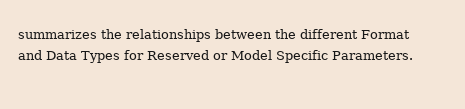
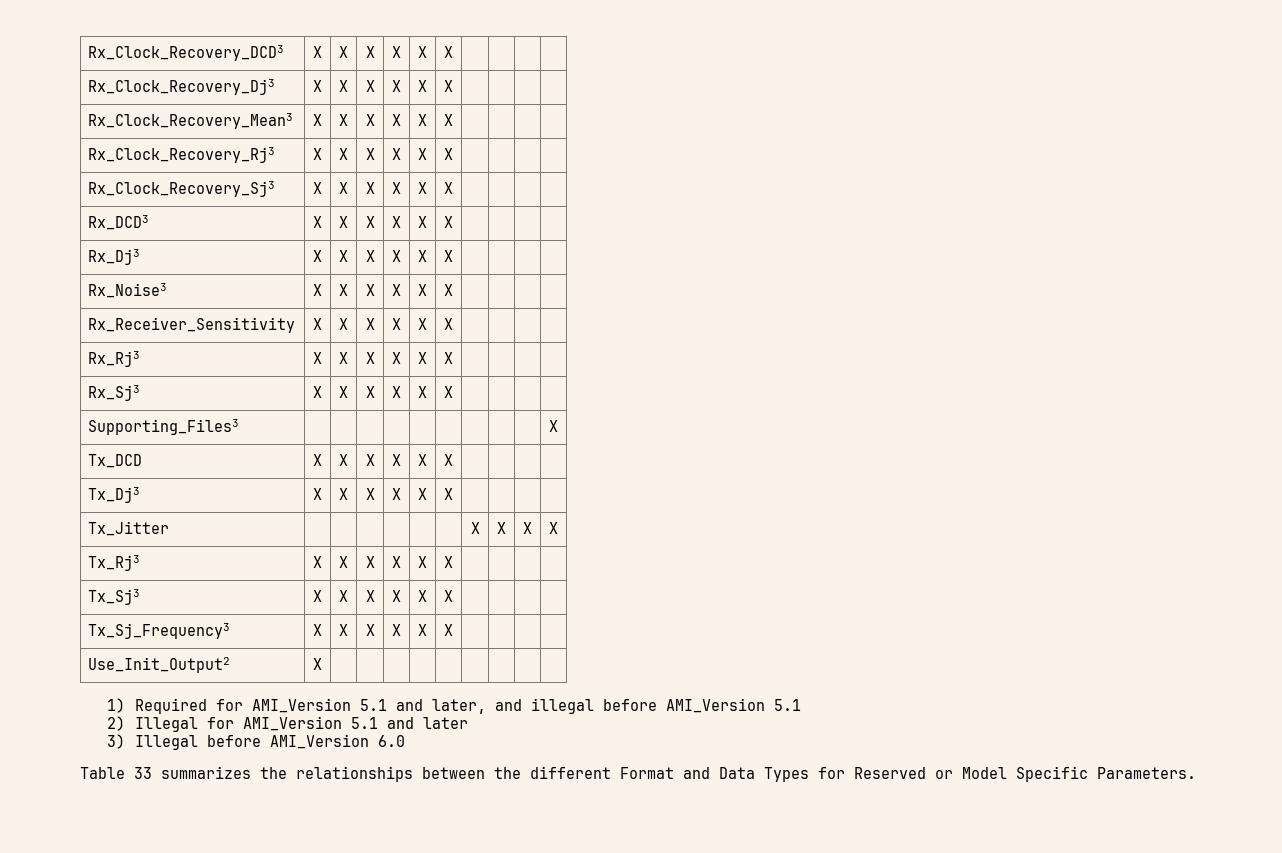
- summarizes the relationships between the different Format and Data Types for Reserved or Model Specific Parameters.
+ Rx_Clock_Recovery_DCD3 | X | X | X | X | X | X | | | |
+ Rx_Clock_Recovery_Dj3 | X | X | X | X | X | X | | | |
+ Rx_Clock_Recovery_Mean3 | X | X | X | X | X | X | | | |
+ Rx_Clock_Recovery_Rj3 | X | X | X | X | X | X | | | |
+ Rx_Clock_Recovery_Sj3 | X | X | X | X | X | X | | | |
+ Rx_DCD3 | X | X | X | X | X | X | | | |
+ Rx_Dj3 | X | X | X | X | X | X | | | |
+ Rx_Noise3 | X | X | X | X | X | X | | | |
+ Rx_Receiver_Sensitivity | X | X | X | X | X | X | | | |
+ Rx_Rj3 | X | X | X | X | X | X | | | |
+ Rx_Sj3 | X | X | X | X | X | X | | | |
+ Supporting_Files3 | | | | | | | | | | X
+ Tx_DCD | X | X | X | X | X | X | | | |
+ Tx_Dj3 | X | X | X | X | X | X | | | |
+ Tx_Jitter | | | | | | | X | X | X | X
+ Tx_Rj3 | X | X | X | X | X | X | | | |
+ Tx_Sj3 | X | X | X | X | X | X | | | |
+ Tx_Sj_Frequency3 | X | X | X | X | X | X | | | |
+ Use_Init_Output2 | X | | | | | | | | |
+ 1) Required for AMI_Version 5.1 and later, and illegal before AMI_Version 5.1
+ 2) Illegal for AMI_Version 5.1 and later
+ 3) Illegal before AMI_Version 6.0
+ Table 33 summarizes the relationships between the different Format and Data Types for Reserved or Model Specific Parameters.

